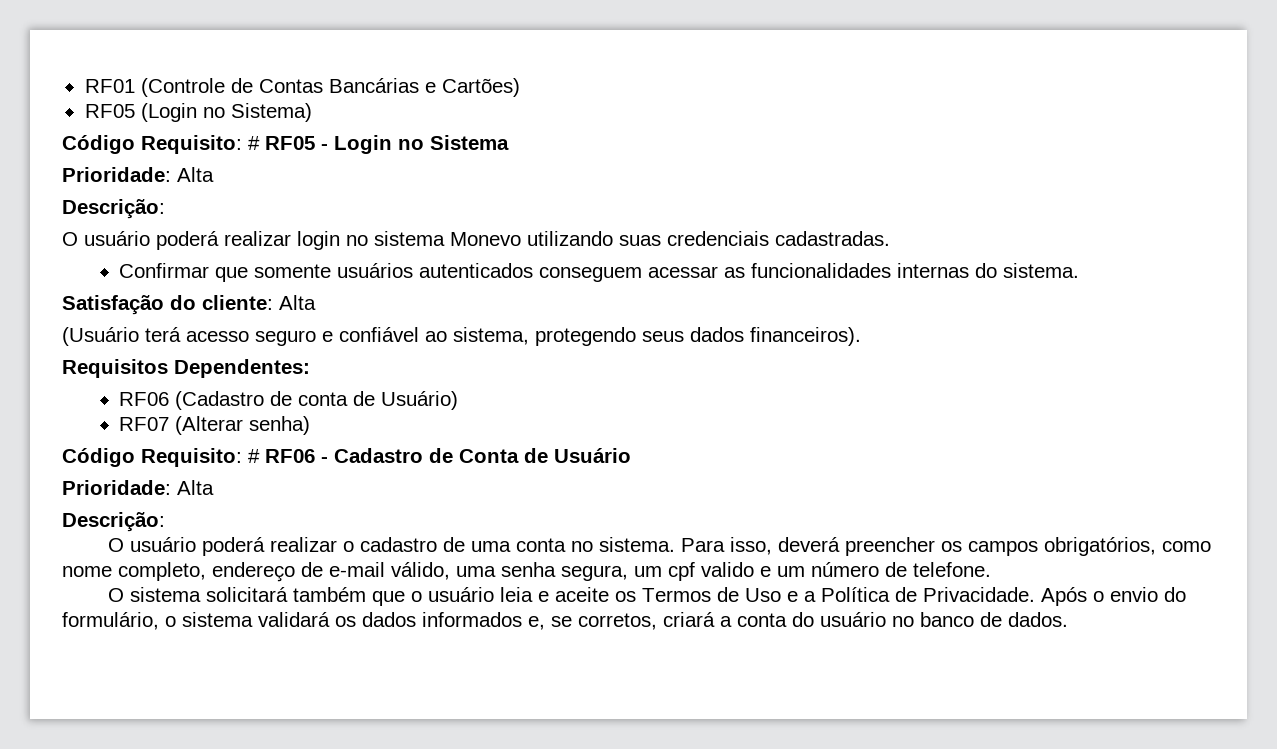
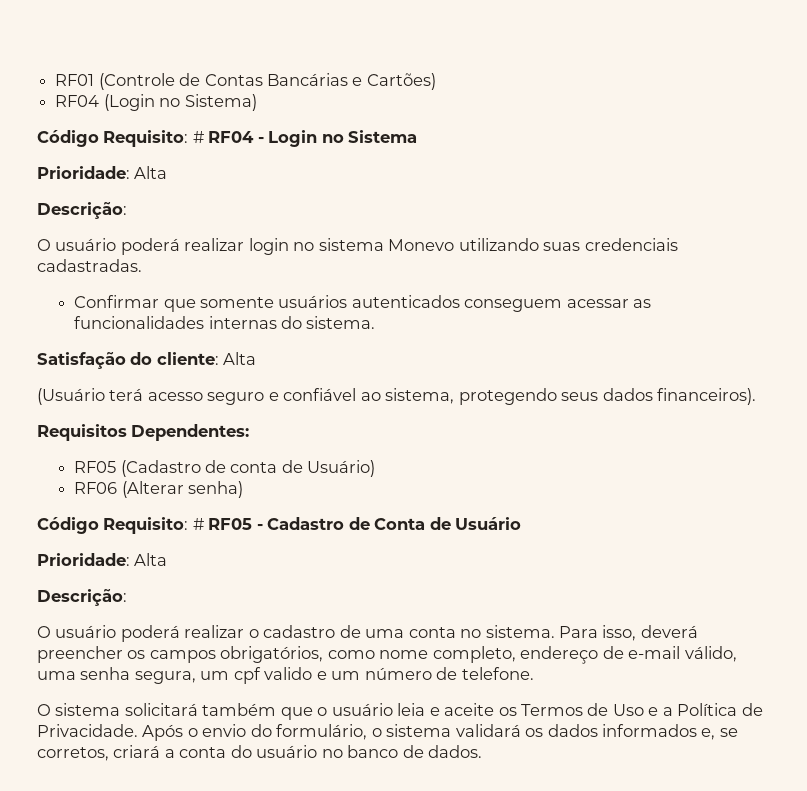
- RF05 (Login no Sistema)
+ RF04 (Login no Sistema)
- Código Requisito: # RF05 - Login no Sistema
+ Código Requisito: # RF04 - Login no Sistema
- RF06 (Cadastro de conta de Usuário)
+ RF05 (Cadastro de conta de Usuário)
- RF07 (Alterar senha)
+ RF06 (Alterar senha)
- Código Requisito: # RF06 - Cadastro de Conta de Usuário
+ Código Requisito: # RF05 - Cadastro de Conta de Usuário

